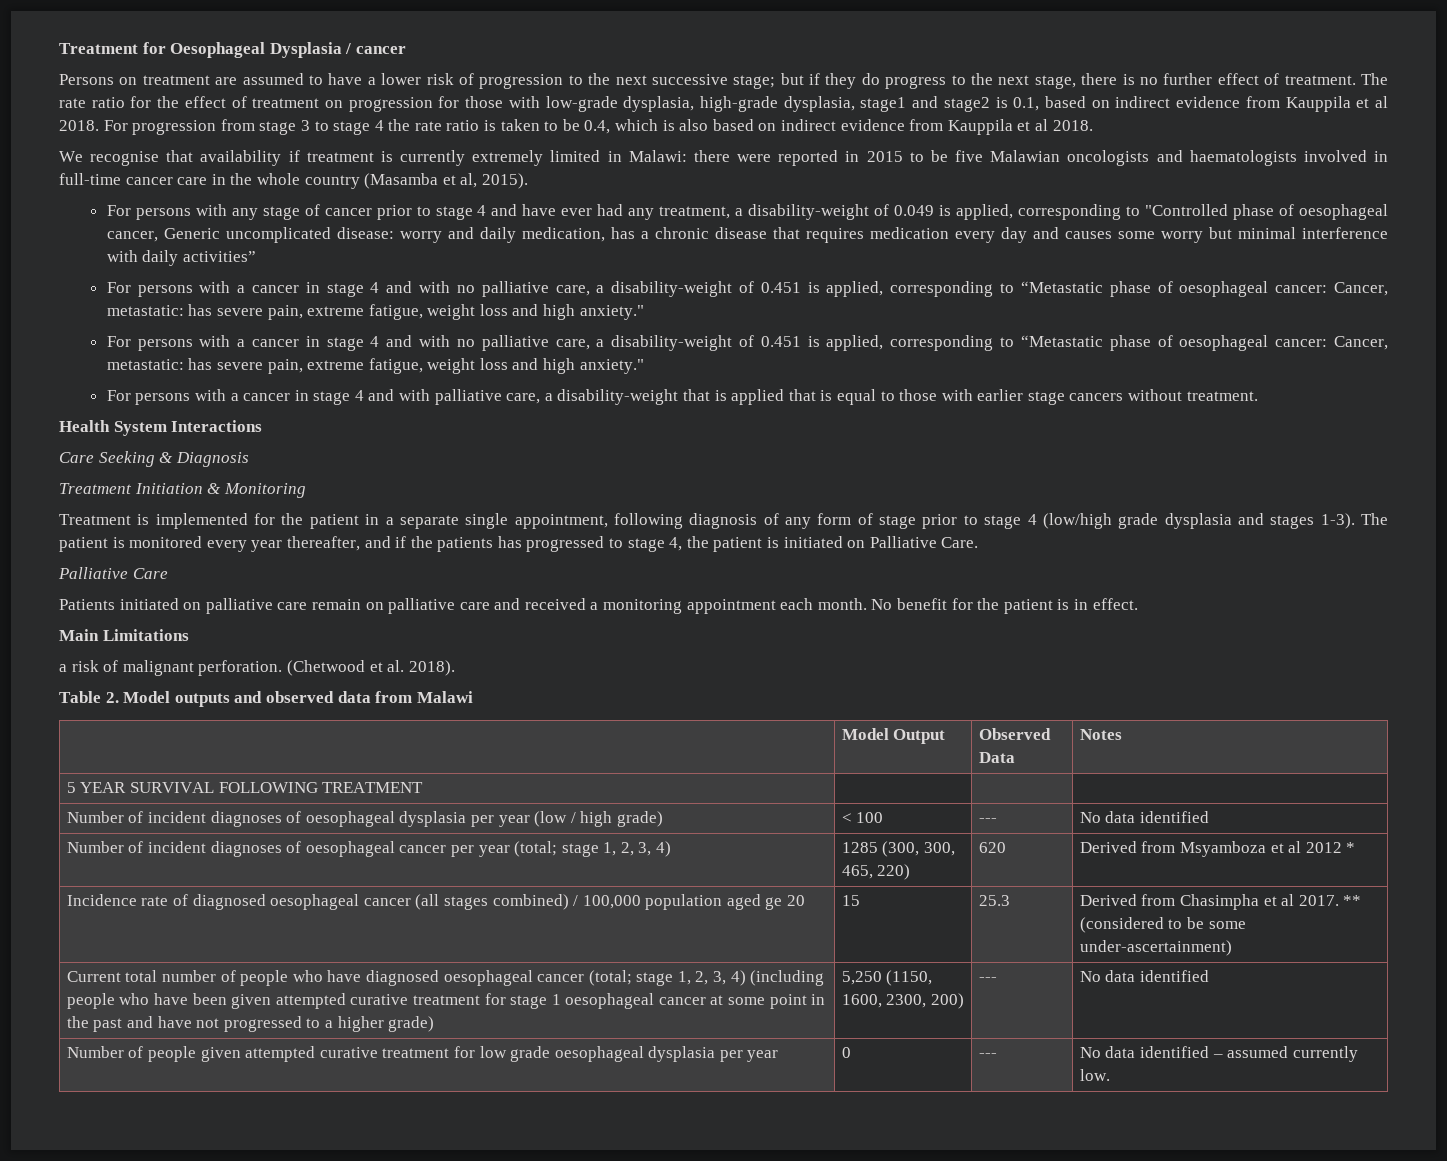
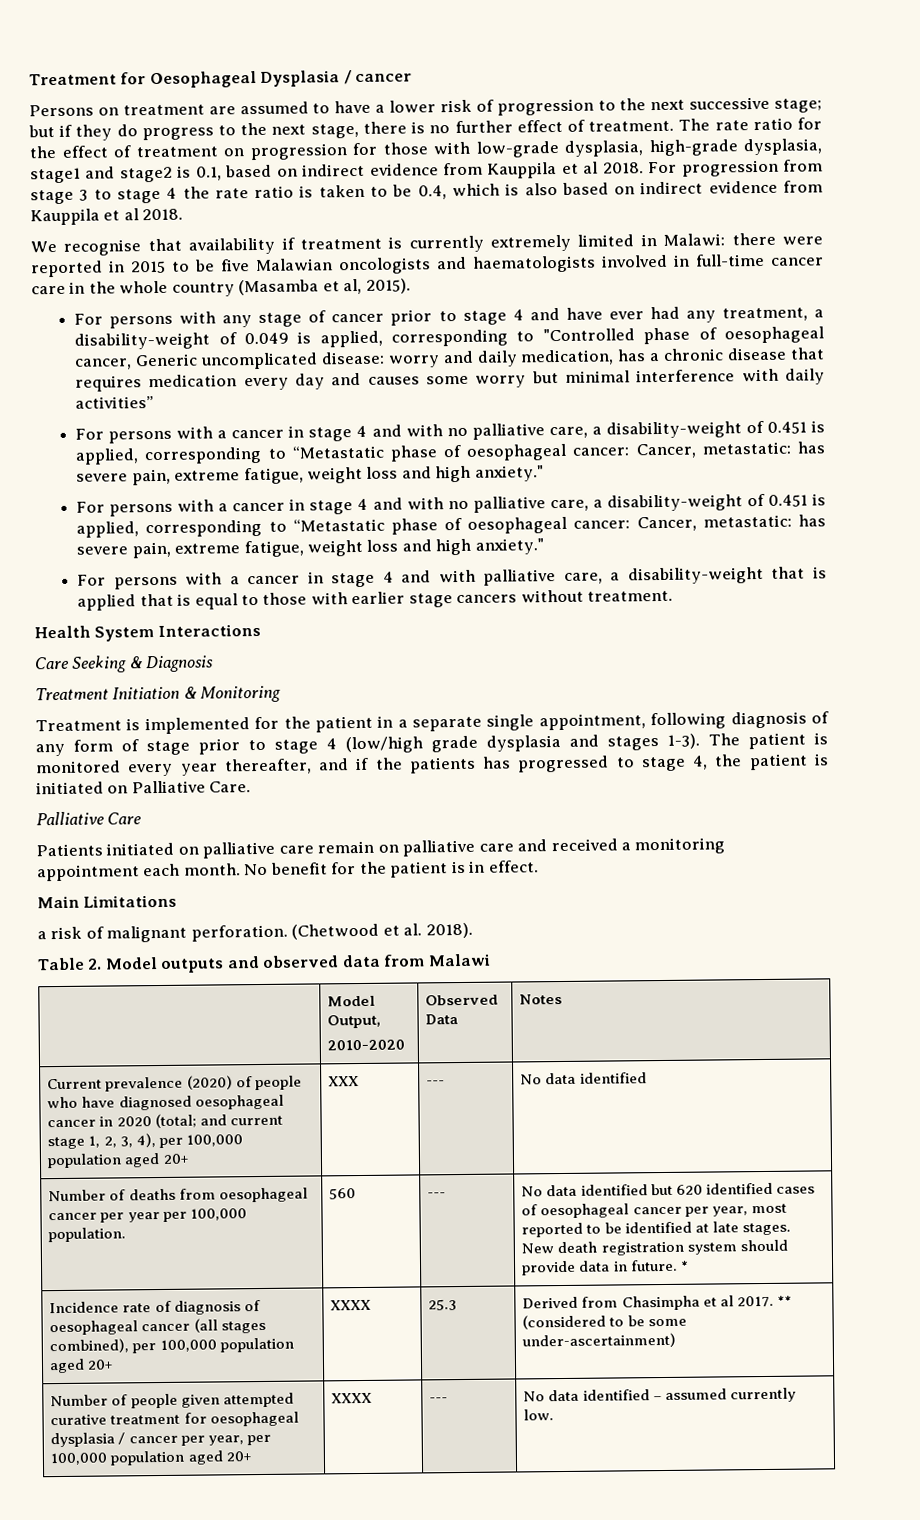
- | Model Output | Observed Data | Notes
+ | Model Output,
+ 2010-2020 | Observed Data | Notes
- 5 YEAR SURVIVAL FOLLOWING TREATMENT | | |
- Number of incident diagnoses of oesophageal dysplasia per year (low / high grade) | < 100 | --- | No data identified
- Number of incident diagnoses of oesophageal cancer per year (total; stage 1, 2, 3, 4) | 1285 (300, 300, 465, 220) | 620 | Derived from Msyamboza et al 2012 *
+ Current prevalence (2020) of people who have diagnosed oesophageal cancer in 2020 (total; and current stage 1, 2, 3, 4), per 100,000 population aged 20+ | XXX | --- | No data identified
+ Number of deaths from oesophageal cancer per year per 100,000 population. | 560 | --- | No data identified but 620 identified cases of oesophageal cancer per year, most reported to be identified at late stages. New death registration system should provide data in future. *
- Incidence rate of diagnosed oesophageal cancer (all stages combined) / 100,000 population aged ge 20 | 15 | 25.3 | Derived from Chasimpha et al 2017. ** (considered to be some under-ascertainment)
+ Incidence rate of diagnosis of oesophageal cancer (all stages combined), per 100,000 population aged 20+ | XXXX | 25.3 | Derived from Chasimpha et al 2017. ** (considered to be some under-ascertainment)
- Current total number of people who have diagnosed oesophageal cancer (total; stage 1, 2, 3, 4) (including people who have been given attempted curative treatment for stage 1 oesophageal cancer at some point in the past and have not progressed to a higher grade) | 5,250 (1150, 1600, 2300, 200) | --- | No data identified
- Number of people given attempted curative treatment for low grade oesophageal dysplasia per year | 0 | --- | No data identified – assumed currently low.
+ Number of people given attempted curative treatment for oesophageal dysplasia / cancer per year, per 100,000 population aged 20+ | XXXX | --- | No data identified – assumed currently low.

